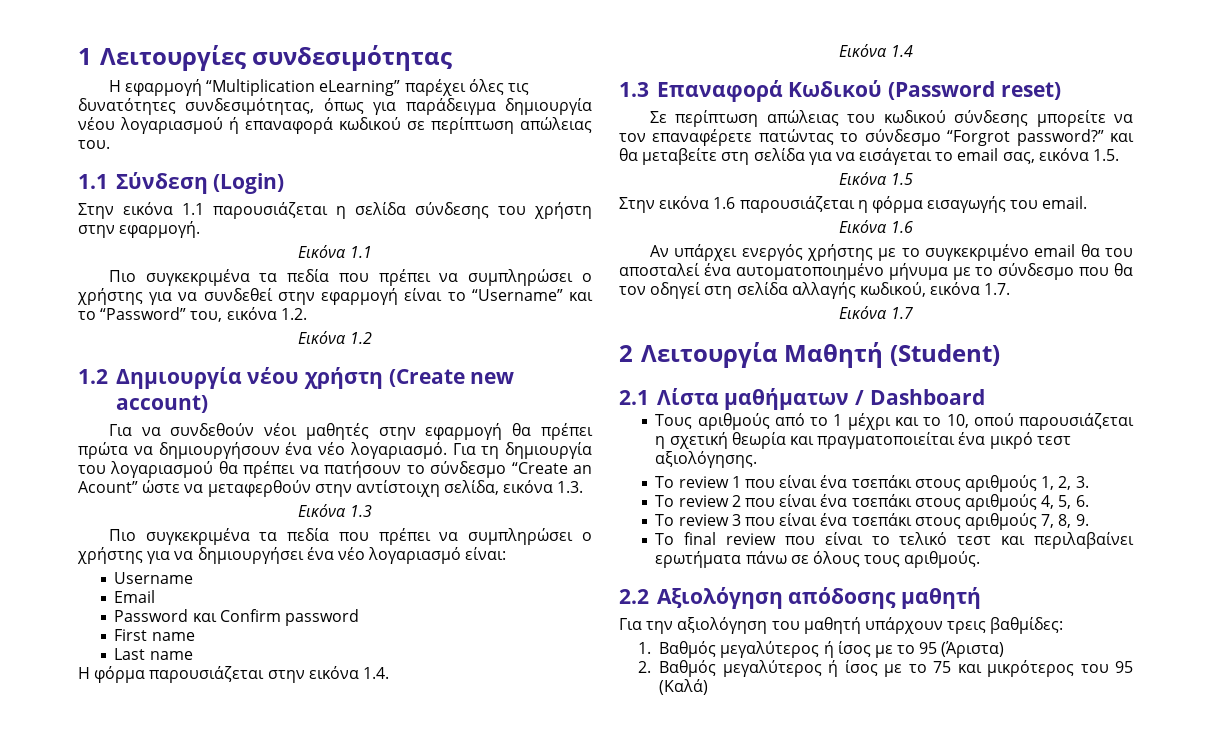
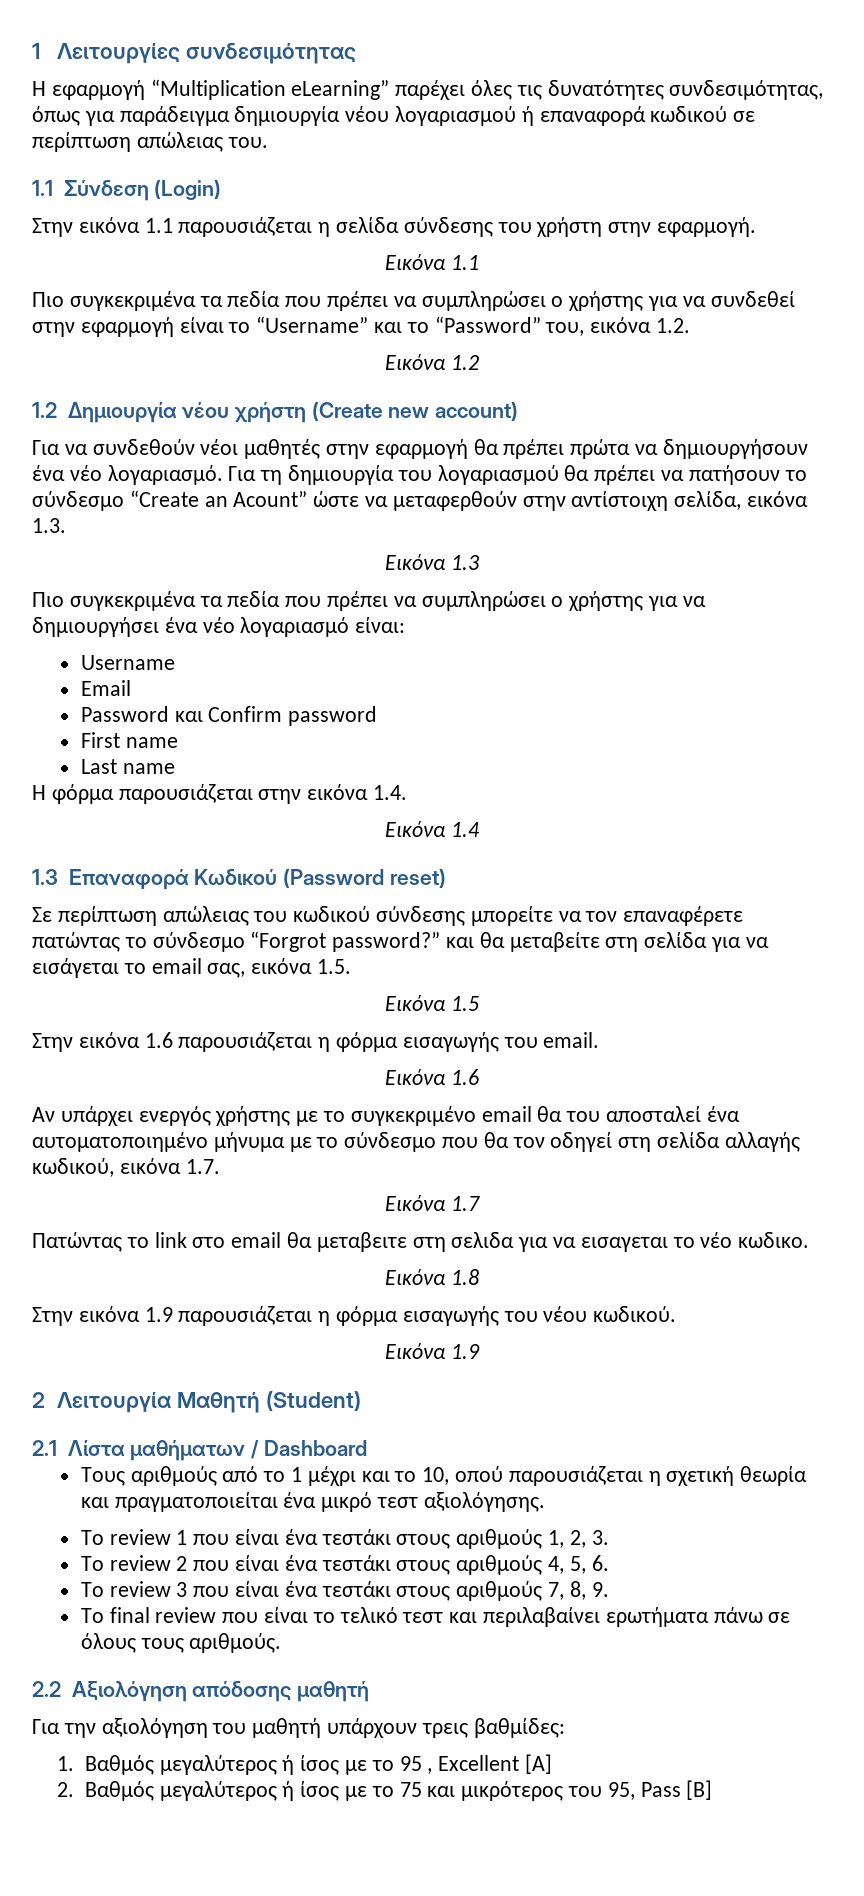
+ Πατώντας το link στο email θα μεταβειτε στη σελιδα για να εισαγεται το νέο κωδικο.
+ Εικόνα 1.8
+ Στην εικόνα 1.9 παρουσιάζεται η φόρμα εισαγωγής του νέου κωδικού.
+ Εικόνα 1.9
- Το review 1 που είναι ένα τσεπάκι στους αριθμούς 1, 2, 3.
+ Το review 1 που είναι ένα τεστάκι στους αριθμούς 1, 2, 3.
- Το review 2 που είναι ένα τσεπάκι στους αριθμούς 4, 5, 6.
+ Το review 2 που είναι ένα τεστάκι στους αριθμούς 4, 5, 6.
- Το review 3 που είναι ένα τσεπάκι στους αριθμούς 7, 8, 9.
+ Το review 3 που είναι ένα τεστάκι στους αριθμούς 7, 8, 9.
- 1. Βαθμός μεγαλύτερος ή ίσος με το 95 (Άριστα)
+ 1. Βαθμός μεγαλύτερος ή ίσος με το 95 , Excellent [A]
- 2. Βαθμός μεγαλύτερος ή ίσος με το 75 και μικρότερος του 95 (Καλά)
+ 2. Βαθμός μεγαλύτερος ή ίσος με το 75 και μικρότερος του 95, Pass [B]

